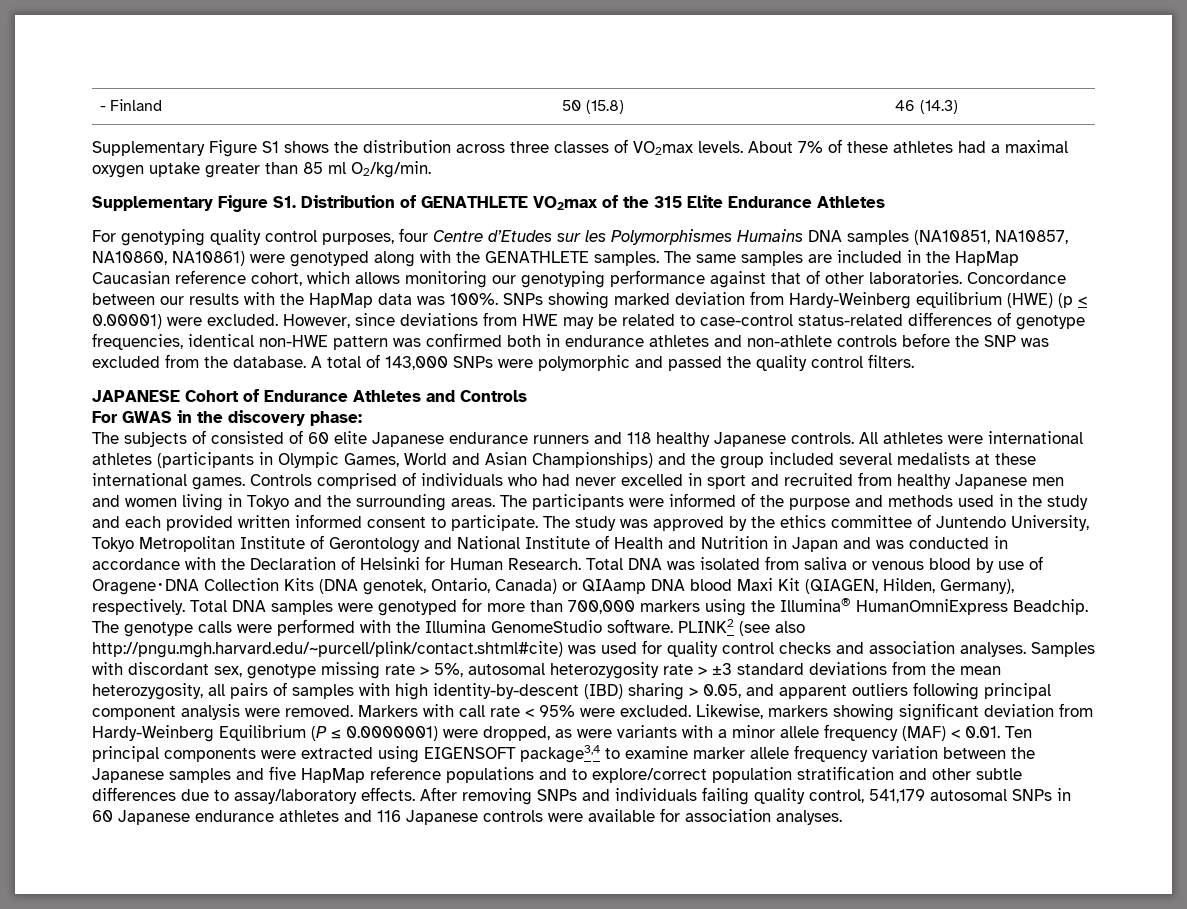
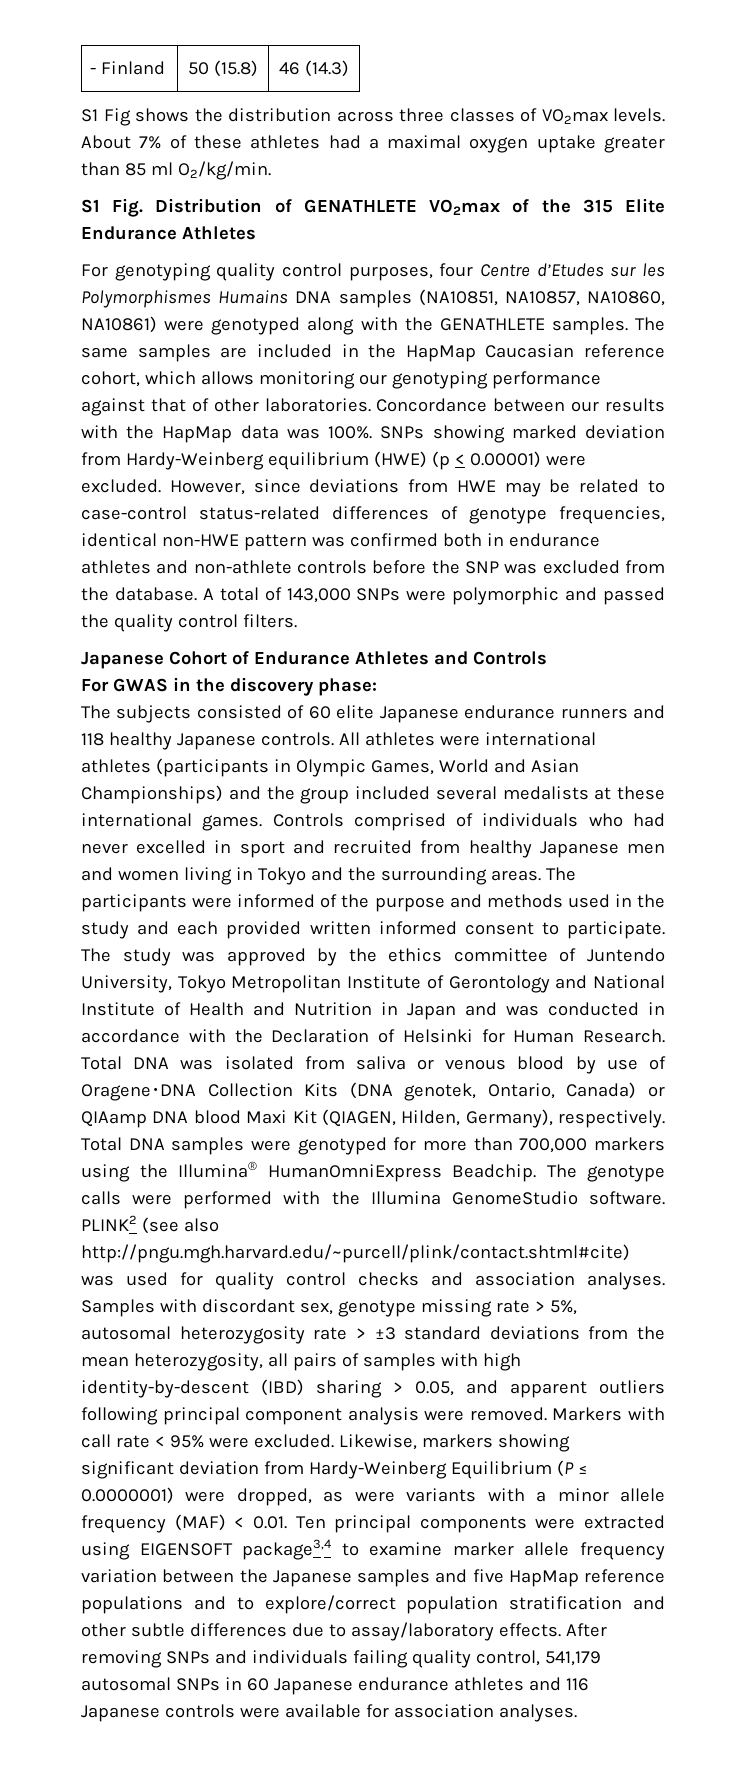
- Supplementary Figure S1 shows the distribution across three classes of VO2max levels.
+ S1 Fig shows the distribution across three classes of VO2max levels.
- Supplementary Figure S1. Distribution of GENATHLETE VO2max of the 315 Elite Endurance Athletes
+ S1 Fig. Distribution of GENATHLETE VO2max of the 315 Elite Endurance Athletes
- JAPANESE Cohort of Endurance Athletes and Controls
+ Japanese Cohort of Endurance Athletes and Controls
- The subjects of consisted of 60 elite Japanese endurance runners and 118 healthy Japanese controls.
+ The subjects consisted of 60 elite Japanese endurance runners and 118 healthy Japanese controls.

